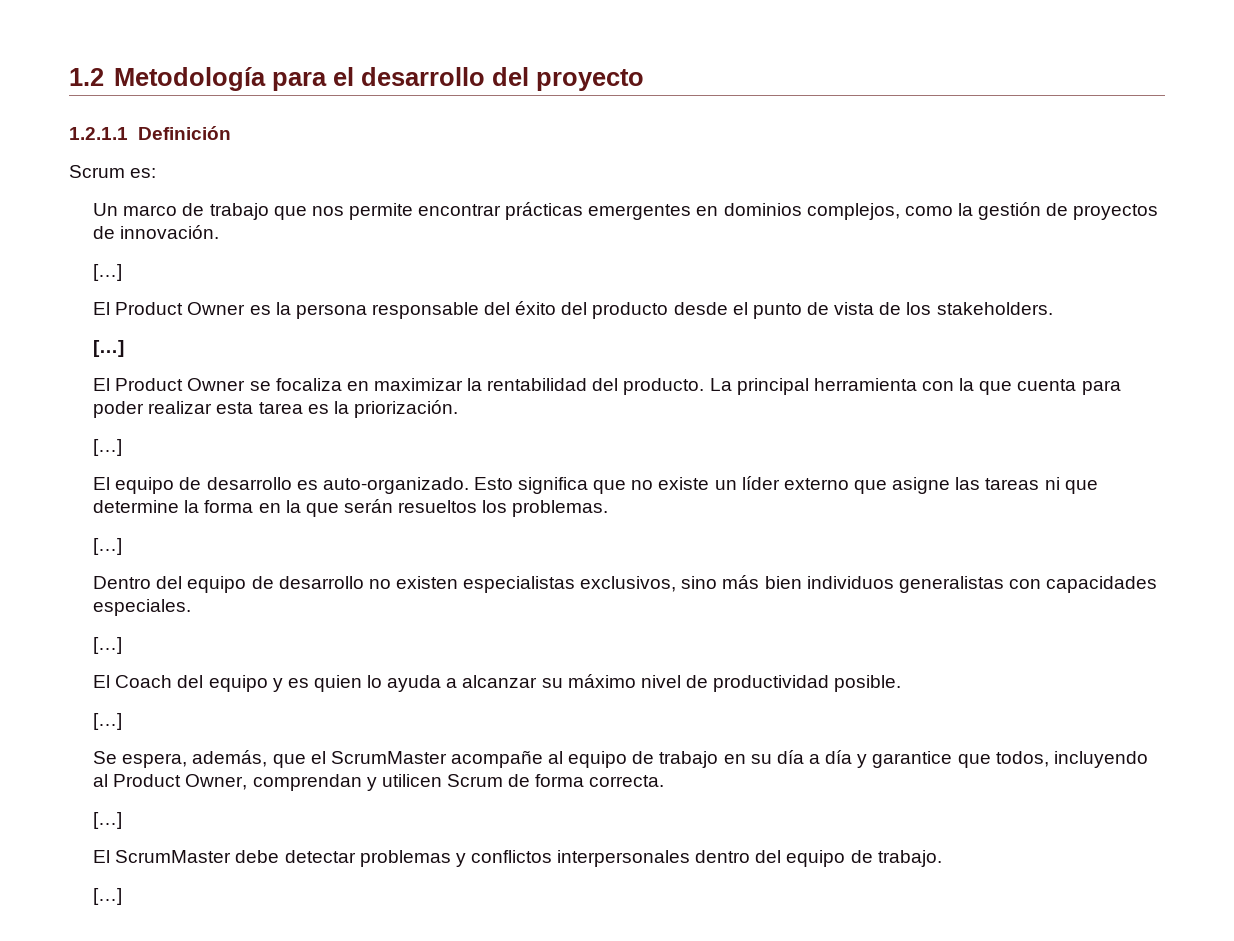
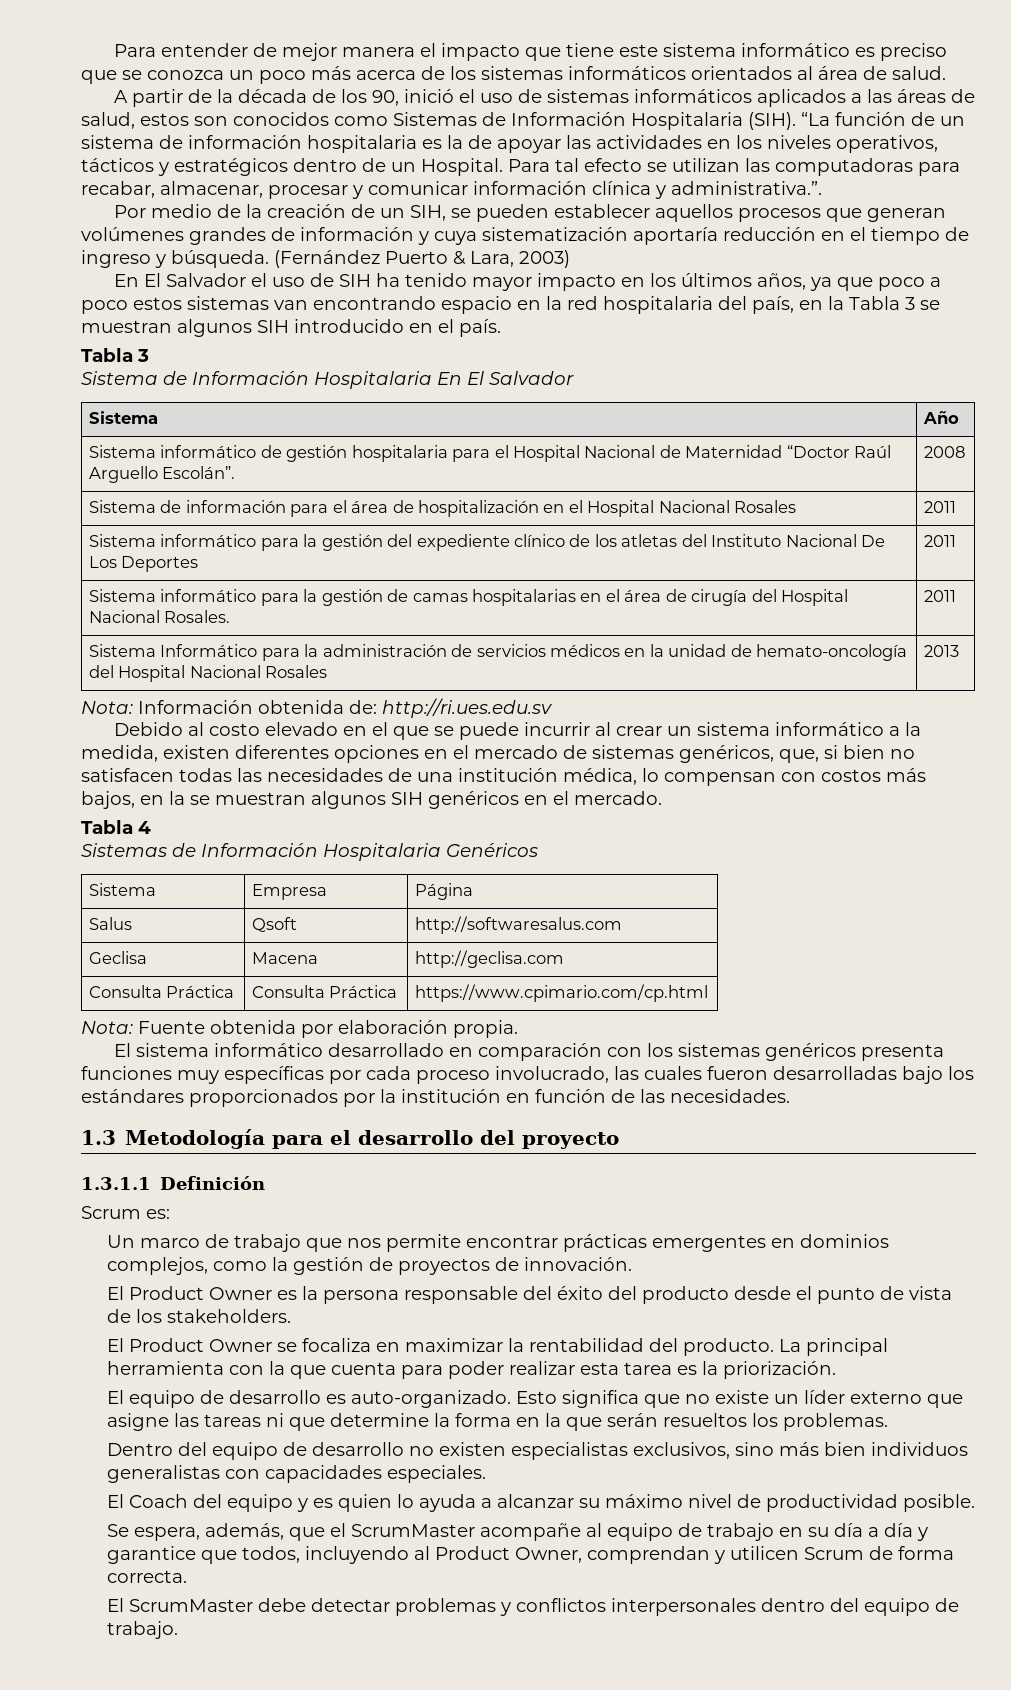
- 1.2 Metodología para el desarrollo del proyecto
+ Para entender de mejor manera el impacto que tiene este sistema informático es preciso que se conozca un poco más acerca de los sistemas informáticos orientados al área de salud.
+ A partir de la década de los 90, inició el uso de sistemas informáticos aplicados a las áreas de salud, estos son conocidos como Sistemas de Información Hospitalaria (SIH). “La función de un sistema de información hospitalaria es la de apoyar las actividades en los niveles operativos, tácticos y estratégicos dentro de un Hospital. Para tal efecto se utilizan las computadoras para recabar, almacenar, procesar y comunicar información clínica y administrativa.”.
+ Por medio de la creación de un SIH, se pueden establecer aquellos procesos que generan volúmenes grandes de información y cuya sistematización aportaría reducción en el tiempo de ingreso y búsqueda. (Fernández Puerto & Lara, 2003)
+ En El Salvador el uso de SIH ha tenido mayor impacto en los últimos años, ya que poco a poco estos sistemas van encontrando espacio en la red hospitalaria del país, en la Tabla 3 se muestran algunos SIH introducido en el país.
+ Tabla 3
+ Sistema de Información Hospitalaria En El Salvador
+ Sistema | Año
+ Sistema informático de gestión hospitalaria para el Hospital Nacional de Maternidad “Doctor Raúl Arguello Escolán”. | 2008
+ Sistema de información para el área de hospitalización en el Hospital Nacional Rosales | 2011
+ Sistema informático para la gestión del expediente clínico de los atletas del Instituto Nacional De Los Deportes | 2011
+ Sistema informático para la gestión de camas hospitalarias en el área de cirugía del Hospital Nacional Rosales. | 2011
+ Sistema Informático para la administración de servicios médicos en la unidad de hemato-oncología del Hospital Nacional Rosales | 2013
+ Nota: Información obtenida de: http://ri.ues.edu.sv
+ Debido al costo elevado en el que se puede incurrir al crear un sistema informático a la medida, existen diferentes opciones en el mercado de sistemas genéricos, que, si bien no satisfacen todas las necesidades de una institución médica, lo compensan con costos más bajos, en la se muestran algunos SIH genéricos en el mercado.
+ Tabla 4
+ Sistemas de Información Hospitalaria Genéricos
+ Sistema | Empresa | Página
+ Salus | Qsoft | http://softwaresalus.com
+ Geclisa | Macena | http://geclisa.com
+ Consulta Práctica | Consulta Práctica | https://www.cpimario.com/cp.html
+ Nota: Fuente obtenida por elaboración propia.
+ El sistema informático desarrollado en comparación con los sistemas genéricos presenta funciones muy específicas por cada proceso involucrado, las cuales fueron desarrolladas bajo los estándares proporcionados por la institución en función de las necesidades.
+ 1.3 Metodología para el desarrollo del proyecto
- 1.2.1.1 Definición
+ 1.3.1.1 Definición
  Un marco de trabajo que nos permite encontrar prácticas emergentes en dominios complejos, como la gestión de proyectos de innovación.
- […]
  El Product Owner es la persona responsable del éxito del producto desde el punto de vista de los stakeholders.
- […]
  La principal herramienta con la que cuenta para poder realizar esta tarea es la priorización.
- […]
  Esto significa que no existe un líder externo que asigne las tareas ni que determine la forma en la que serán resueltos los problemas.
- […]
  Dentro del equipo de desarrollo no existen especialistas exclusivos, sino más bien individuos generalistas con capacidades especiales.
- […]
  El Coach del equipo y es quien lo ayuda a alcanzar su máximo nivel de productividad posible.
- […]
  Se espera, además, que el ScrumMaster acompañe al equipo de trabajo en su día a día y garantice que todos, incluyendo al Product Owner, comprendan y utilicen Scrum de forma correcta.
- […]
  El ScrumMaster debe detectar problemas y conflictos interpersonales dentro del equipo de trabajo.
- […]

